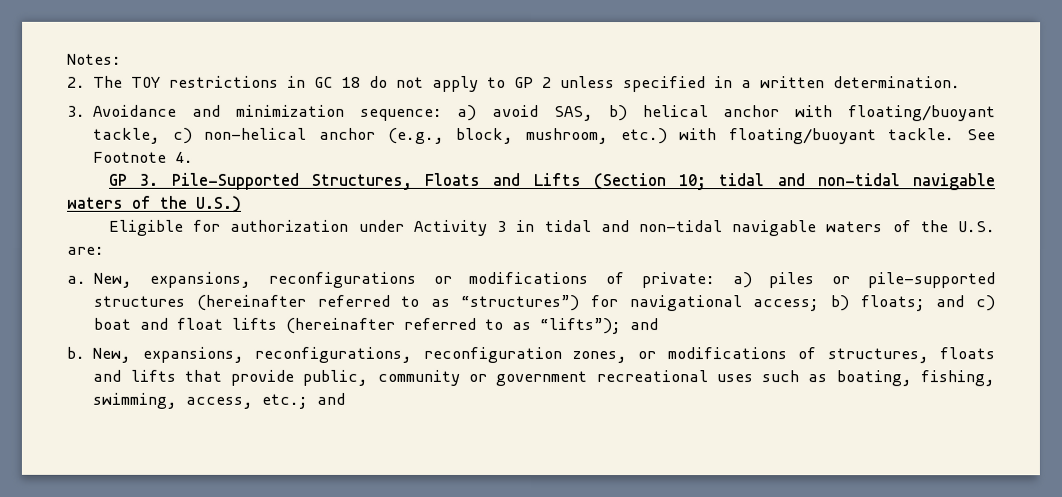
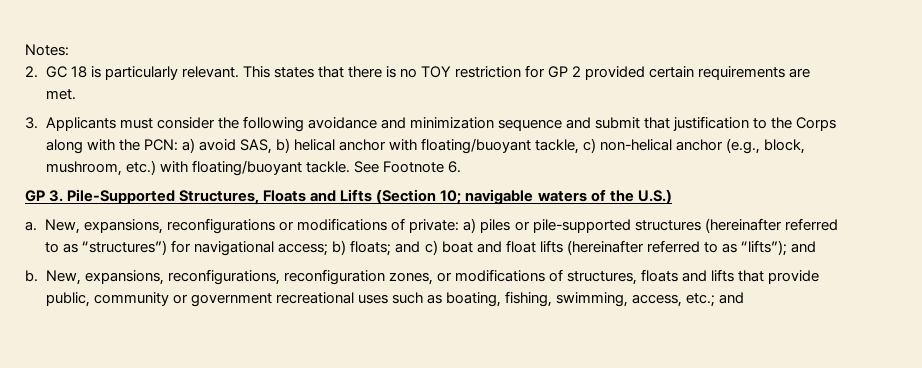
- 2. The TOY restrictions in GC 18 do not apply to GP 2 unless specified in a written determination.
- 3. Avoidance and minimization sequence: a) avoid SAS, b) helical anchor with floating/buoyant tackle, c) non-helical anchor (e.g., block, mushroom, etc.) with floating/buoyant tackle.
+ 2. GC 18 is particularly relevant. This states that there is no TOY restriction for GP 2 provided certain requirements are met.
+ 3. Applicants must consider the following avoidance and minimization sequence and submit that justification to the Corps along with the PCN: a) avoid SAS, b) helical anchor with floating/buoyant tackle, c) non-helical anchor (e.g., block, mushroom, etc.) with floating/buoyant tackle.
- See Footnote 4.
+ See Footnote 6.
- GP 3. Pile-Supported Structures, Floats and Lifts (Section 10; tidal and non-tidal navigable waters of the U.S.)
+ GP 3. Pile-Supported Structures, Floats and Lifts (Section 10; navigable waters of the U.S.)
- Eligible for authorization under Activity 3 in tidal and non-tidal navigable waters of the U.S. are:

